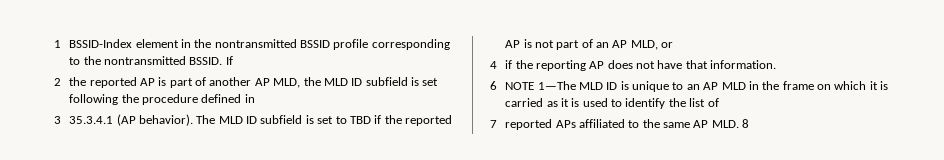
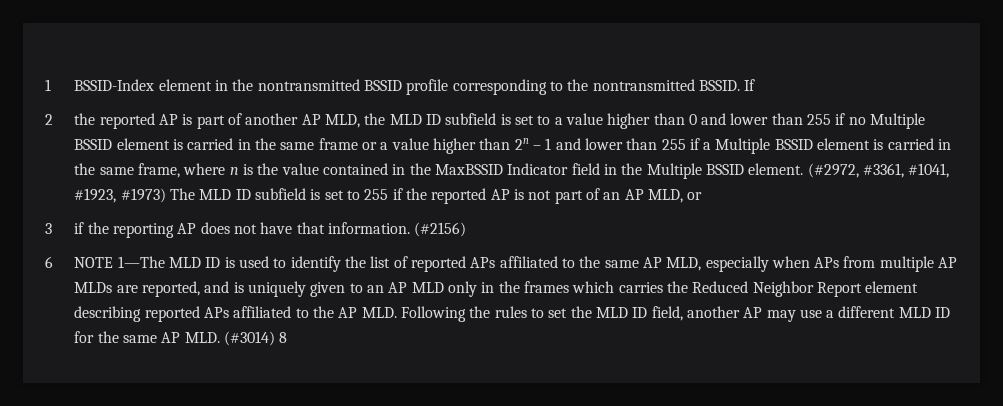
- 2 the reported AP is part of another AP MLD, the MLD ID subfield is set following the procedure defined in
- 3 35.3.4.1 (AP behavior). The MLD ID subfield is set to TBD if the reported AP is not part of an AP MLD, or
+ 2 the reported AP is part of another AP MLD, the MLD ID subfield is set to a value higher than 0 and lower than 255 if no Multiple BSSID element is carried in the same frame or a value higher than 2n – 1 and lower than 255 if a Multiple BSSID element is carried in the same frame, where n is the value contained in the MaxBSSID Indicator field in the Multiple BSSID element. (#2972, #3361, #1041, #1923, #1973) The MLD ID subfield is set to 255 if the reported AP is not part of an AP MLD, or
- 4 if the reporting AP does not have that information.
+ 3 if the reporting AP does not have that information. (#2156)
- 6 NOTE 1—The MLD ID is unique to an AP MLD in the frame on which it is carried as it is used to identify the list of
- 7 reported APs affiliated to the same AP MLD. 8
+ 6 NOTE 1—The MLD ID is used to identify the list of reported APs affiliated to the same AP MLD, especially when APs from multiple AP MLDs are reported, and is uniquely given to an AP MLD only in the frames which carries the Reduced Neighbor Report element describing reported APs affiliated to the AP MLD. Following the rules to set the MLD ID field, another AP may use a different MLD ID for the same AP MLD. (#3014) 8

